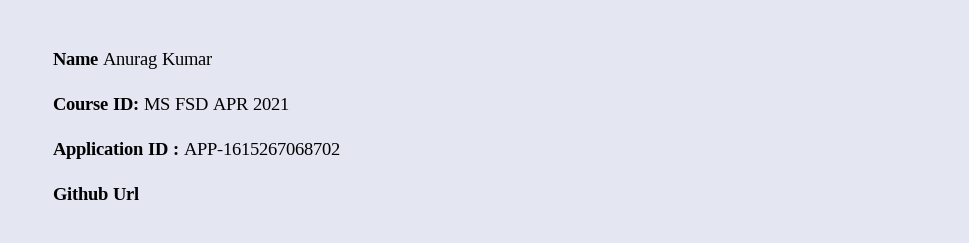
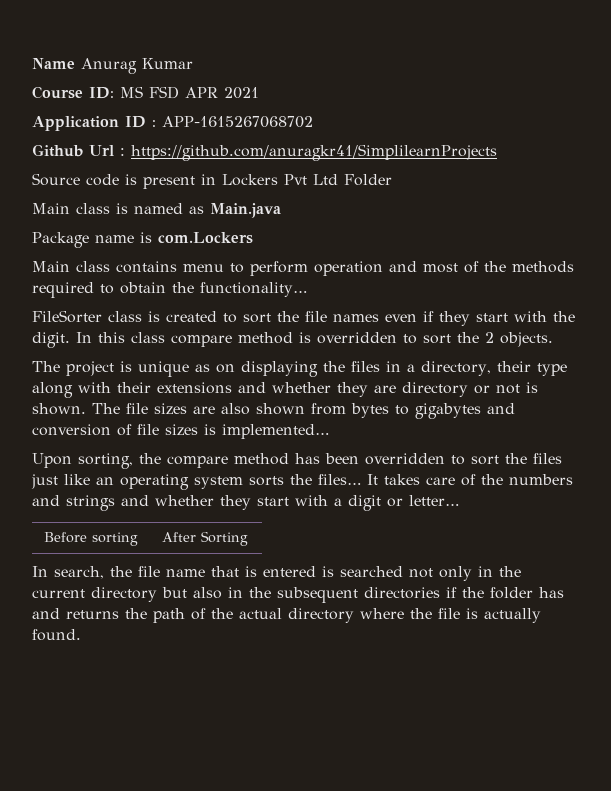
- Github Url
+ Github Url : https://github.com/anuragkr41/SimplilearnProjects
+ Source code is present in Lockers Pvt Ltd Folder
+ Main class is named as Main.java
+ Package name is com.Lockers
+ Main class contains menu to perform operation and most of the methods required to obtain the functionality…
+ FileSorter class is created to sort the file names even if they start with the digit. In this class compare method is overridden to sort the 2 objects.
+ The project is unique as on displaying the files in a directory, their type along with their extensions and whether they are directory or not is shown. The file sizes are also shown from bytes to gigabytes and conversion of file sizes is implemented…
+ Upon sorting, the compare method has been overridden to sort the files just like an operating system sorts the files… It takes care of the numbers and strings and whether they start with a digit or letter…
+ Before sorting | After Sorting
+ In search, the file name that is entered is searched not only in the current directory but also in the subsequent directories if the folder has and returns the path of the actual directory where the file is actually found.

